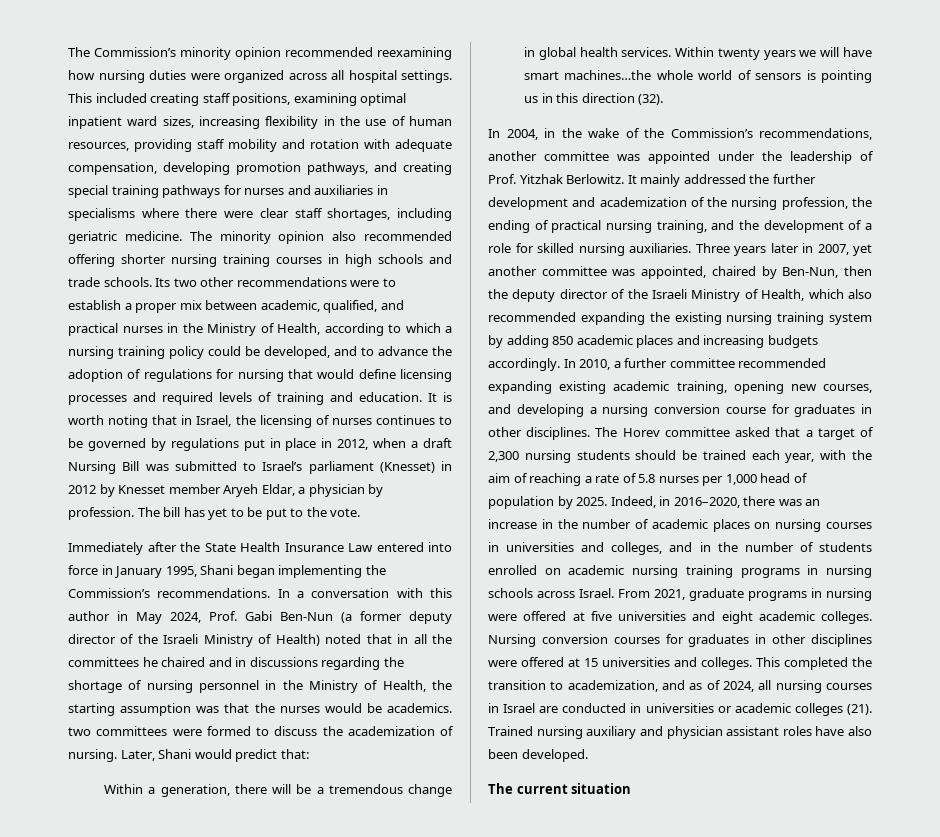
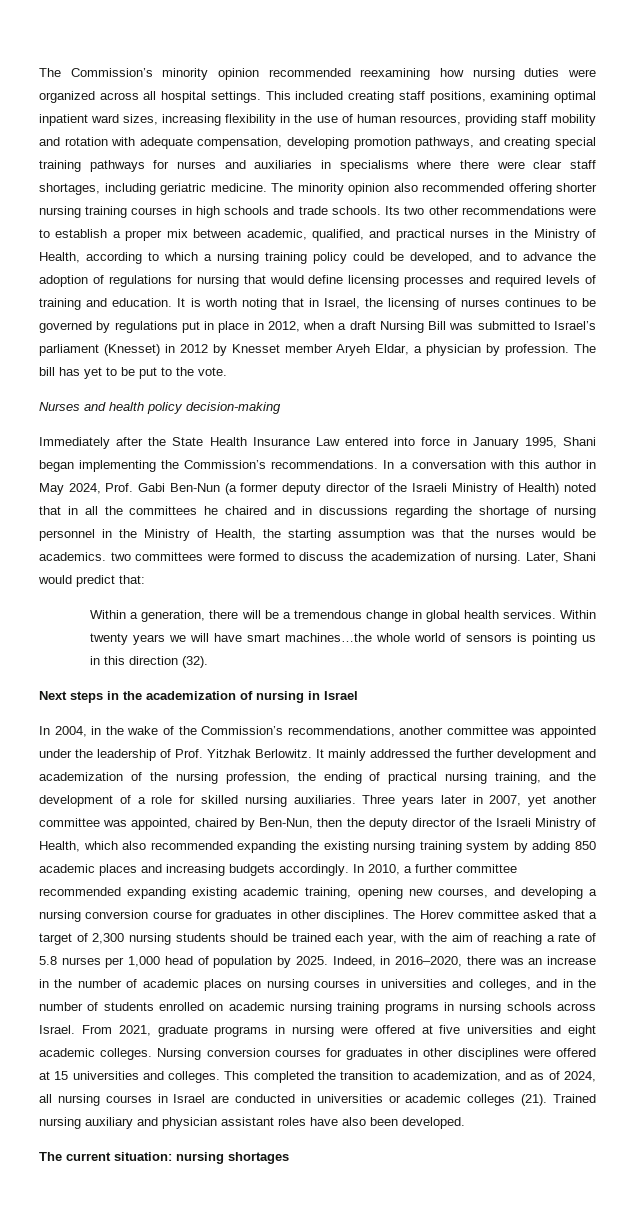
+ Nurses and health policy decision-making
+ Next steps in the academization of nursing in Israel
- The current situation
+ The current situation: nursing shortages

